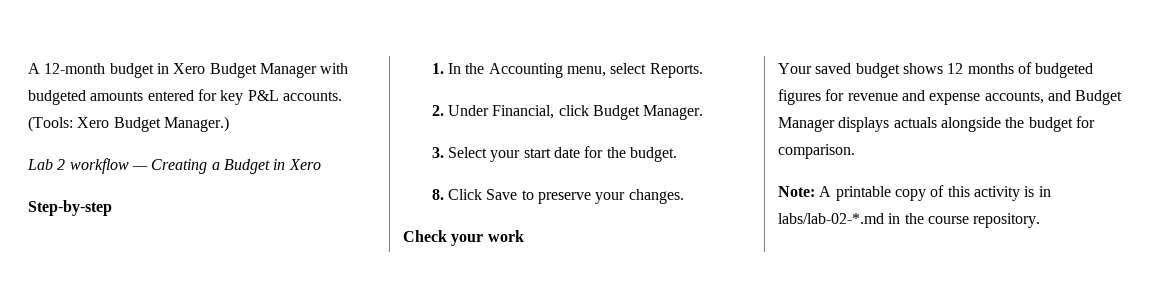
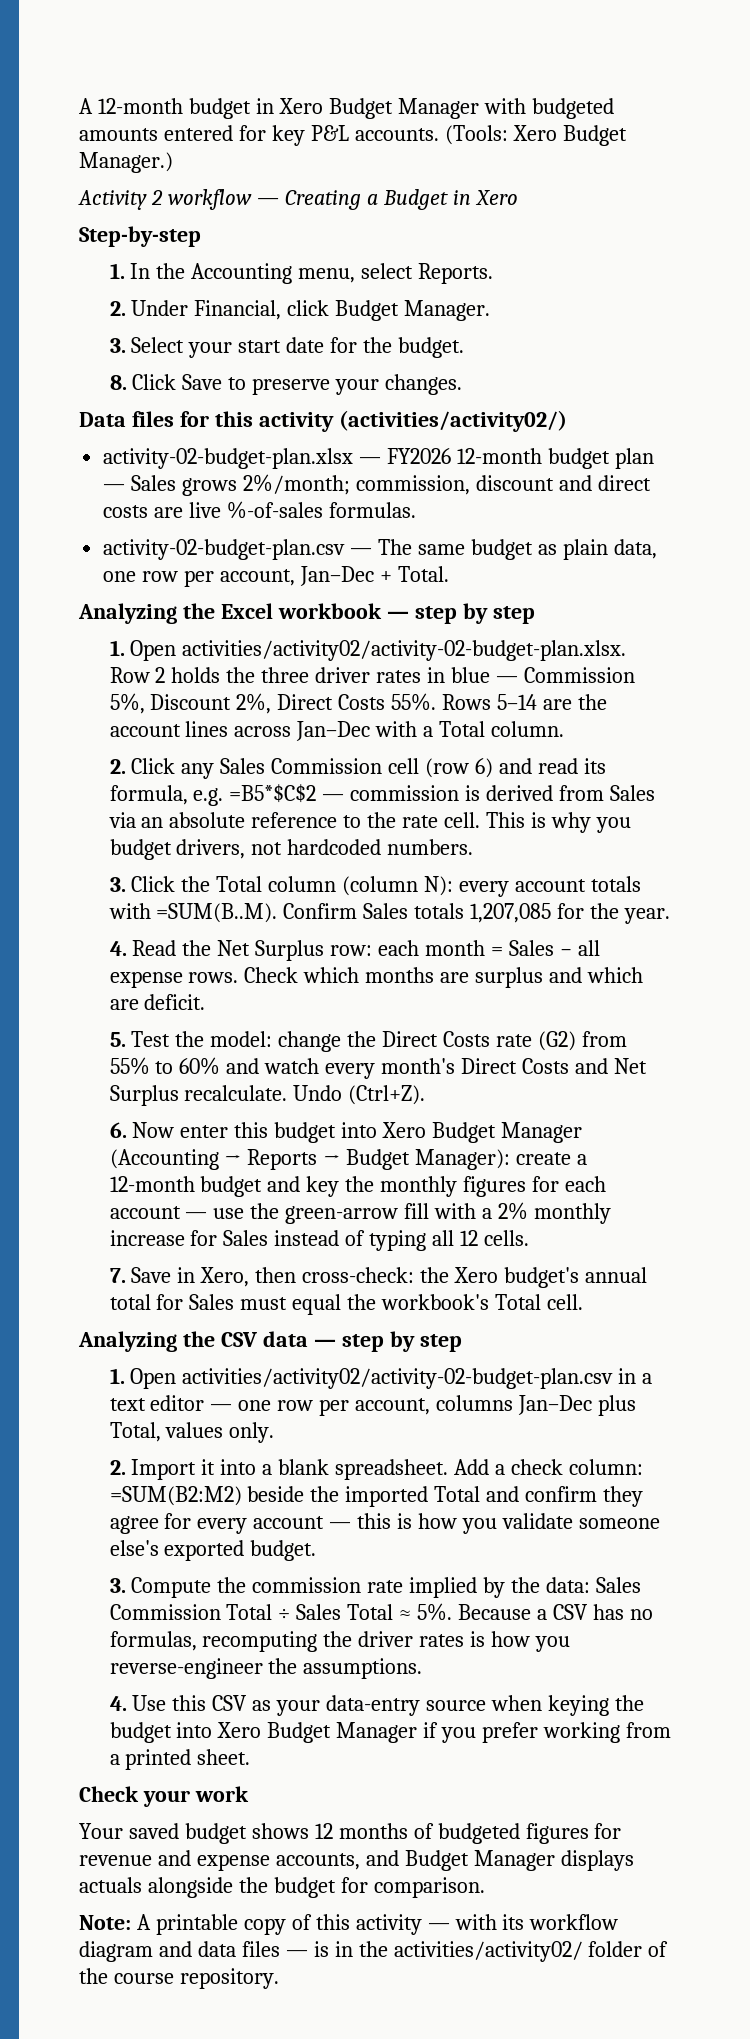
- Lab 2 workflow — Creating a Budget in Xero
+ Activity 2 workflow — Creating a Budget in Xero
+ Data files for this activity (activities/activity02/)
+ activity-02-budget-plan.xlsx — FY2026 12-month budget plan — Sales grows 2%/month; commission, discount and direct costs are live %-of-sales formulas.
+ activity-02-budget-plan.csv — The same budget as plain data, one row per account, Jan–Dec + Total.
+ Analyzing the Excel workbook — step by step
+ 1. Open activities/activity02/activity-02-budget-plan.xlsx. Row 2 holds the three driver rates in blue — Commission 5%, Discount 2%, Direct Costs 55%. Rows 5–14 are the account lines across Jan–Dec with a Total column.
+ 2. Click any Sales Commission cell (row 6) and read its formula, e.g. =B5*$C$2 — commission is derived from Sales via an absolute reference to the rate cell. This is why you budget drivers, not hardcoded numbers.
+ 3. Click the Total column (column N): every account totals with =SUM(B..M). Confirm Sales totals 1,207,085 for the year.
+ 4. Read the Net Surplus row: each month = Sales − all expense rows. Check which months are surplus and which are deficit.
+ 5. Test the model: change the Direct Costs rate (G2) from 55% to 60% and watch every month's Direct Costs and Net Surplus recalculate. Undo (Ctrl+Z).
+ 6. Now enter this budget into Xero Budget Manager (Accounting → Reports → Budget Manager): create a 12-month budget and key the monthly figures for each account — use the green-arrow fill with a 2% monthly increase for Sales instead of typing all 12 cells.
+ 7. Save in Xero, then cross-check: the Xero budget's annual total for Sales must equal the workbook's Total cell.
+ Analyzing the CSV data — step by step
+ 1. Open activities/activity02/activity-02-budget-plan.csv in a text editor — one row per account, columns Jan–Dec plus Total, values only.
+ 2. Import it into a blank spreadsheet. Add a check column: =SUM(B2:M2) beside the imported Total and confirm they agree for every account — this is how you validate someone else's exported budget.
+ 3. Compute the commission rate implied by the data: Sales Commission Total ÷ Sales Total ≈ 5%. Because a CSV has no formulas, recomputing the driver rates is how you reverse-engineer the assumptions.
+ 4. Use this CSV as your data-entry source when keying the budget into Xero Budget Manager if you prefer working from a printed sheet.
- Note: A printable copy of this activity is in labs/lab-02-*.md in the course repository.
+ Note: A printable copy of this activity — with its workflow diagram and data files — is in the activities/activity02/ folder of the course repository.

